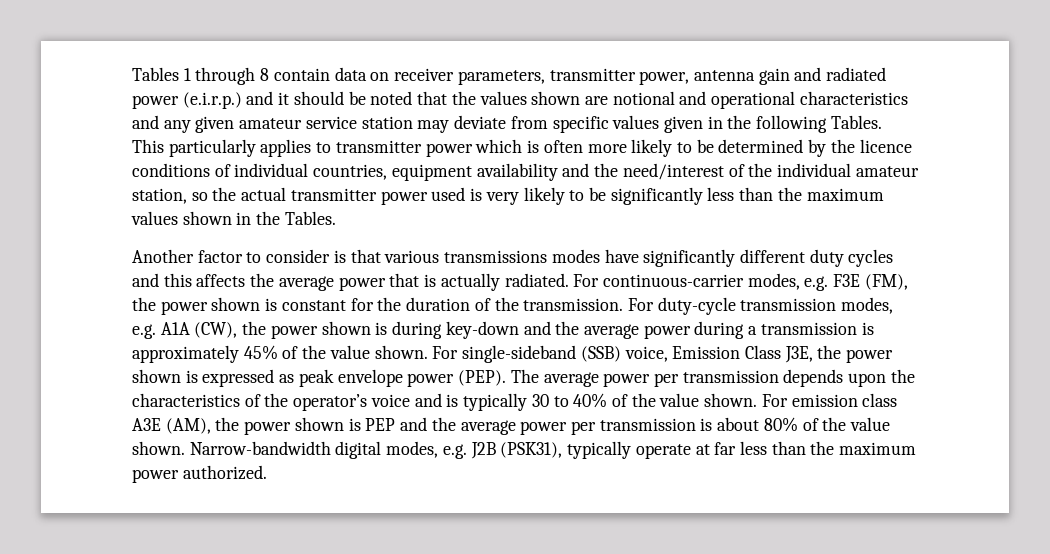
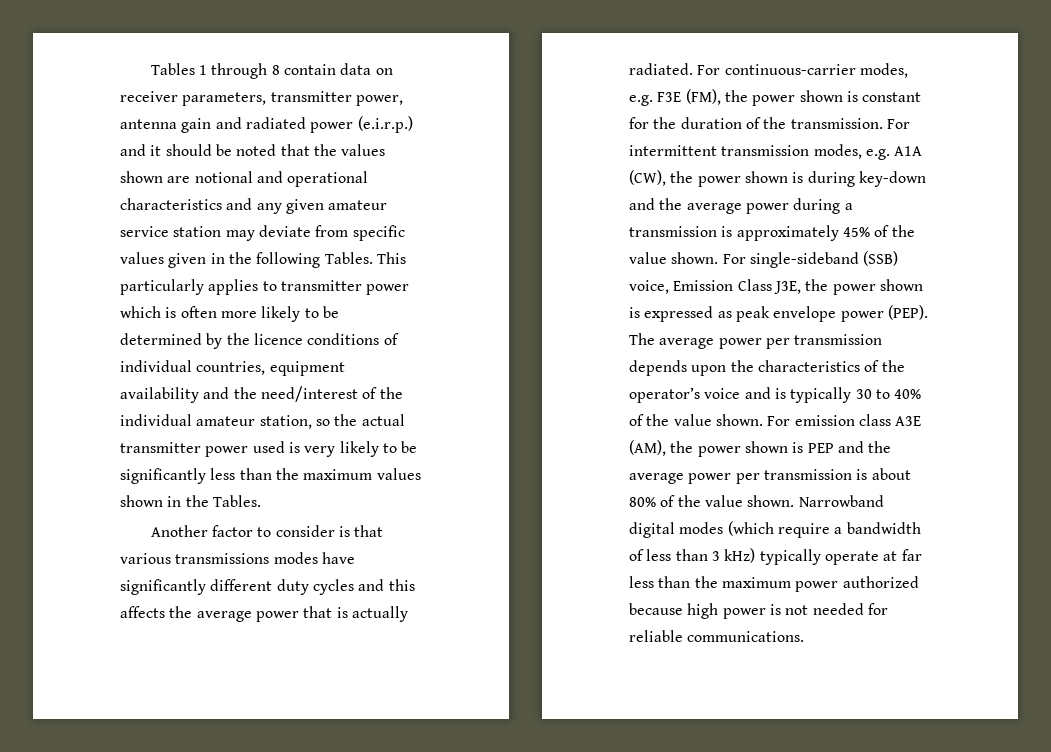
- For duty-cycle transmission modes, e.g. A1A (CW), the power shown is during key-down and the average power during a transmission is approximately 45% of the value shown.
+ For intermittent transmission modes, e.g. A1A (CW), the power shown is during key-down and the average power during a transmission is approximately 45% of the value shown.
- Narrow-bandwidth digital modes, e.g. J2B (PSK31), typically operate at far less than the maximum power authorized.
+ Narrowband digital modes (which require a bandwidth of less than 3 kHz) typically operate at far less than the maximum power authorized because high power is not needed for reliable communications.

